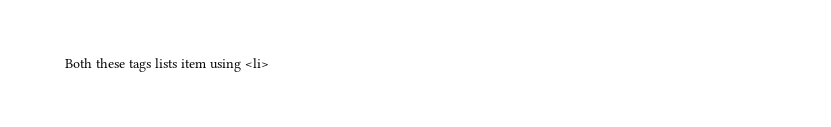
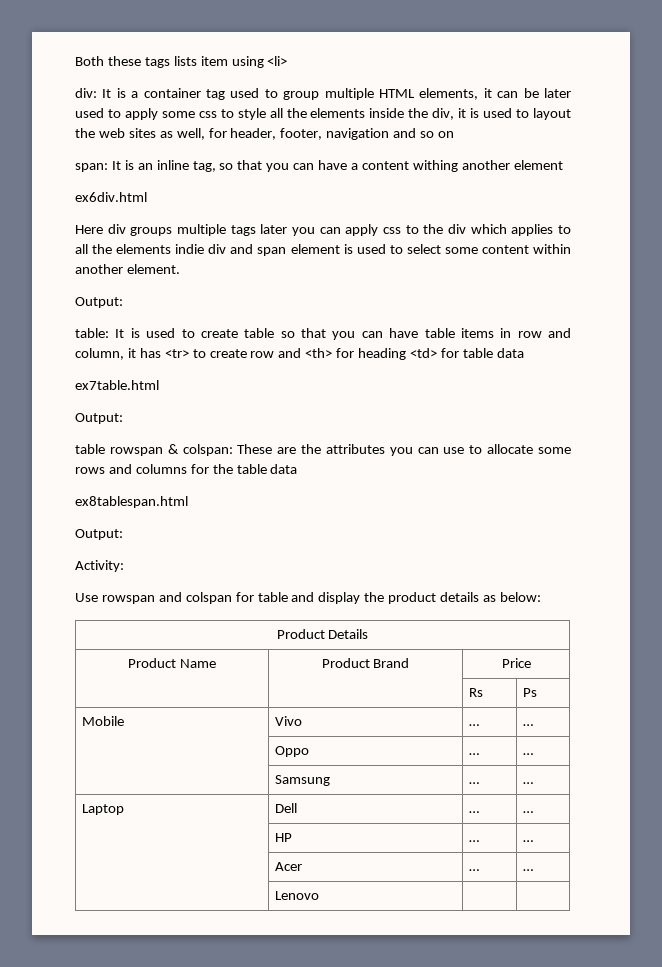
+ div: It is a container tag used to group multiple HTML elements, it can be later used to apply some css to style all the elements inside the div, it is used to layout the web sites as well, for header, footer, navigation and so on
+ span: It is an inline tag, so that you can have a content withing another element
+ ex6div.html
+ Here div groups multiple tags later you can apply css to the div which applies to all the elements indie div and span element is used to select some content within another element.
+ Output:
+ table: It is used to create table so that you can have table items in row and column, it has <tr> to create row and <th> for heading <td> for table data
+ ex7table.html
+ Output:
+ table rowspan & colspan: These are the attributes you can use to allocate some rows and columns for the table data
+ ex8tablespan.html
+ Output:
+ Activity:
+ Use rowspan and colspan for table and display the product details as below:
+ Product Details
+ Product Name | Product Brand | Price
+ | | Rs | Ps
+ Mobile | Vivo | … | …
+ | Oppo | … | …
+ | Samsung | … | …
+ Laptop | Dell | … | …
+ | HP | … | …
+ | Acer | … | …
+ | Lenovo | |

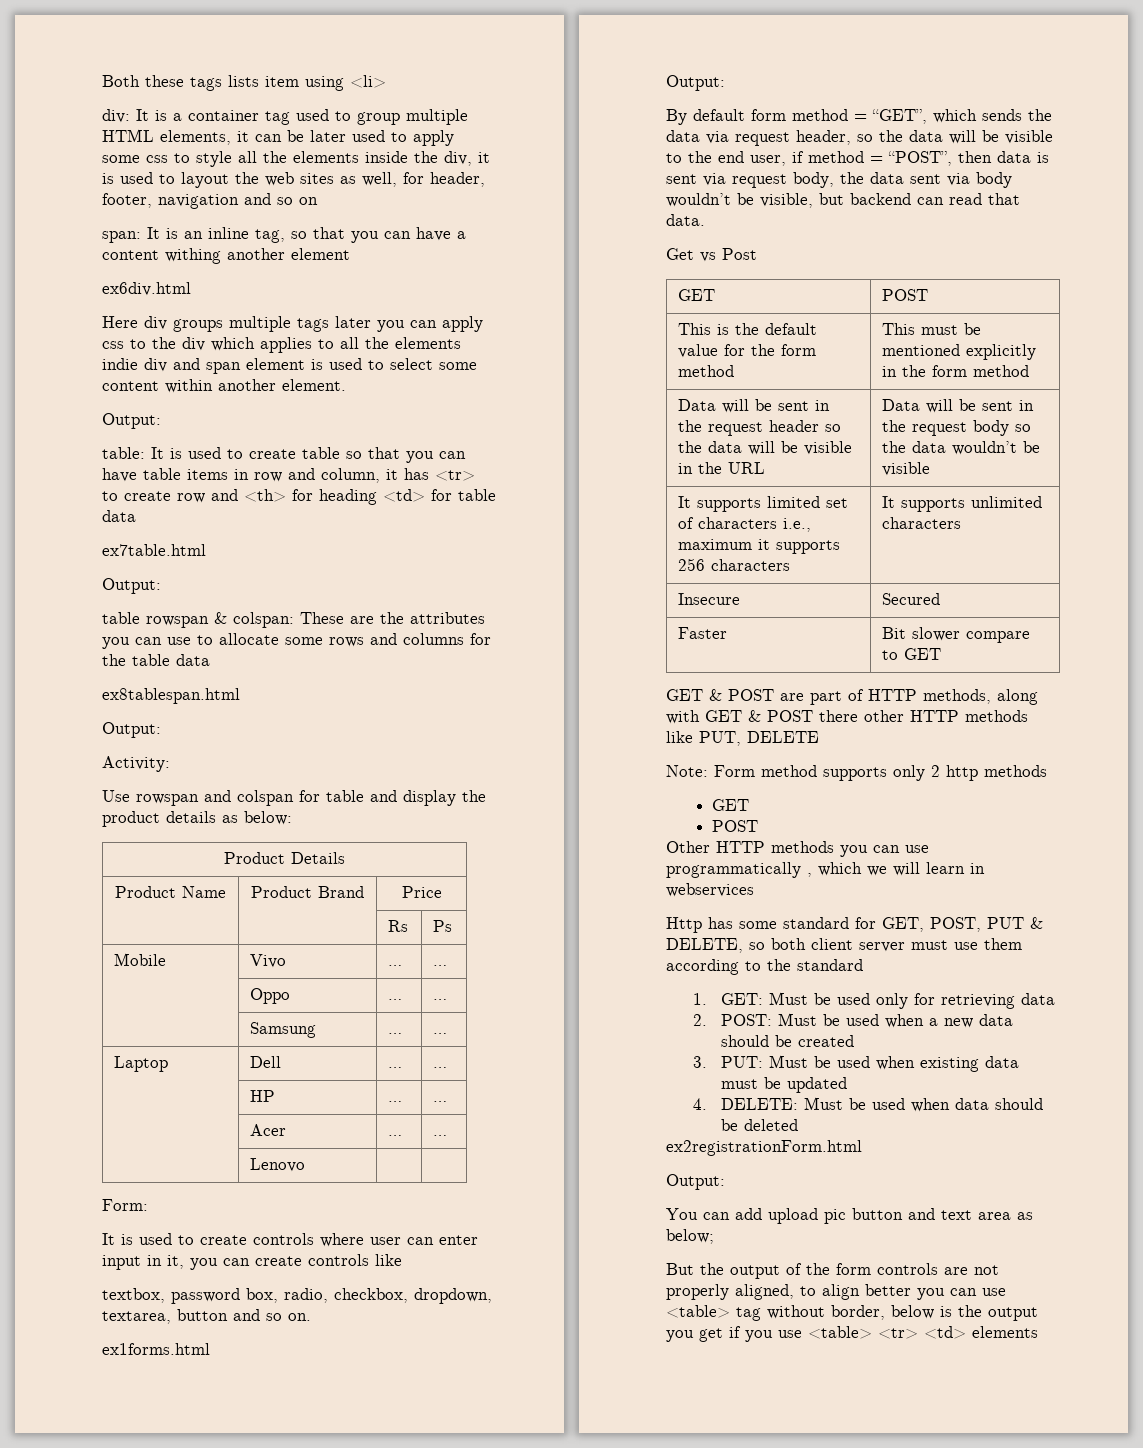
+ Form:
+ It is used to create controls where user can enter input in it, you can create controls like
+ textbox, password box, radio, checkbox, dropdown, textarea, button and so on.
+ ex1forms.html
+ Output:
+ By default form method = “GET”, which sends the data via request header, so the data will be visible to the end user, if method = “POST”, then data is sent via request body, the data sent via body wouldn’t be visible, but backend can read that data.
+ Get vs Post
+ GET | POST
+ This is the default value for the form method | This must be mentioned explicitly in the form method
+ Data will be sent in the request header so the data will be visible in the URL | Data will be sent in the request body so the data wouldn’t be visible
+ It supports limited set of characters i.e., maximum it supports 256 characters | It supports unlimited characters
+ Insecure | Secured
+ Faster | Bit slower compare to GET
+ GET & POST are part of HTTP methods, along with GET & POST there other HTTP methods like PUT, DELETE
+ Note: Form method supports only 2 http methods
+ GET
+ POST
+ Other HTTP methods you can use programmatically , which we will learn in webservices
+ Http has some standard for GET, POST, PUT & DELETE, so both client server must use them according to the standard
+ 1. GET: Must be used only for retrieving data
+ 2. POST: Must be used when a new data should be created
+ 3. PUT: Must be used when existing data must be updated
+ 4. DELETE: Must be used when data should be deleted
+ ex2registrationForm.html
+ Output:
+ You can add upload pic button and text area as below;
+ But the output of the form controls are not properly aligned, to align better you can use <table> tag without border, below is the output you get if you use <table> <tr> <td> elements

